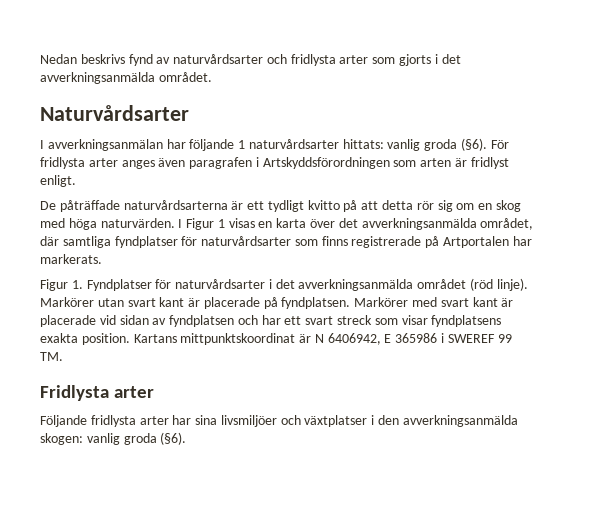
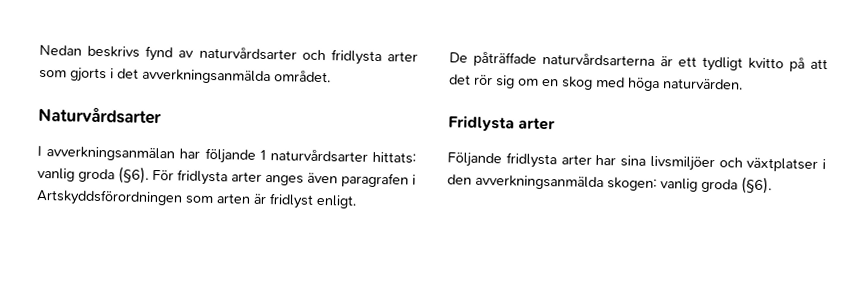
- De påträffade naturvårdsarterna är ett tydligt kvitto på att detta rör sig om en skog med höga naturvärden. I Figur 1 visas en karta över det avverkningsanmälda området, där samtliga fyndplatser för naturvårdsarter som finns registrerade på Artportalen har markerats.
- Figur 1. Fyndplatser för naturvårdsarter i det avverkningsanmälda området (röd linje). Markörer utan svart kant är placerade på fyndplatsen. Markörer med svart kant är placerade vid sidan av fyndplatsen och har ett svart streck som visar fyndplatsens exakta position. Kartans mittpunktskoordinat är N 6406942, E 365986 i SWEREF 99 TM.
+ De påträffade naturvårdsarterna är ett tydligt kvitto på att det rör sig om en skog med höga naturvärden.

